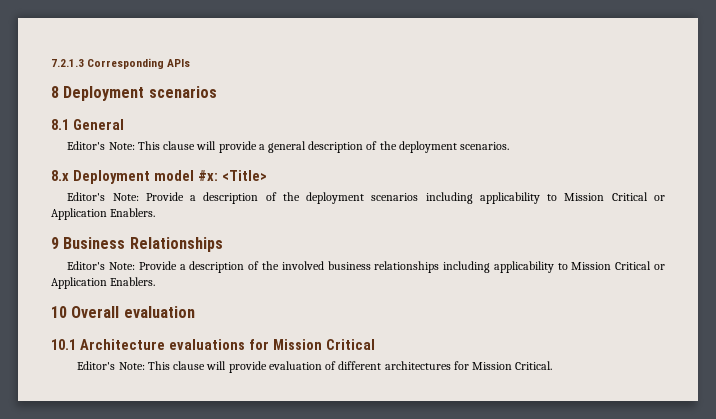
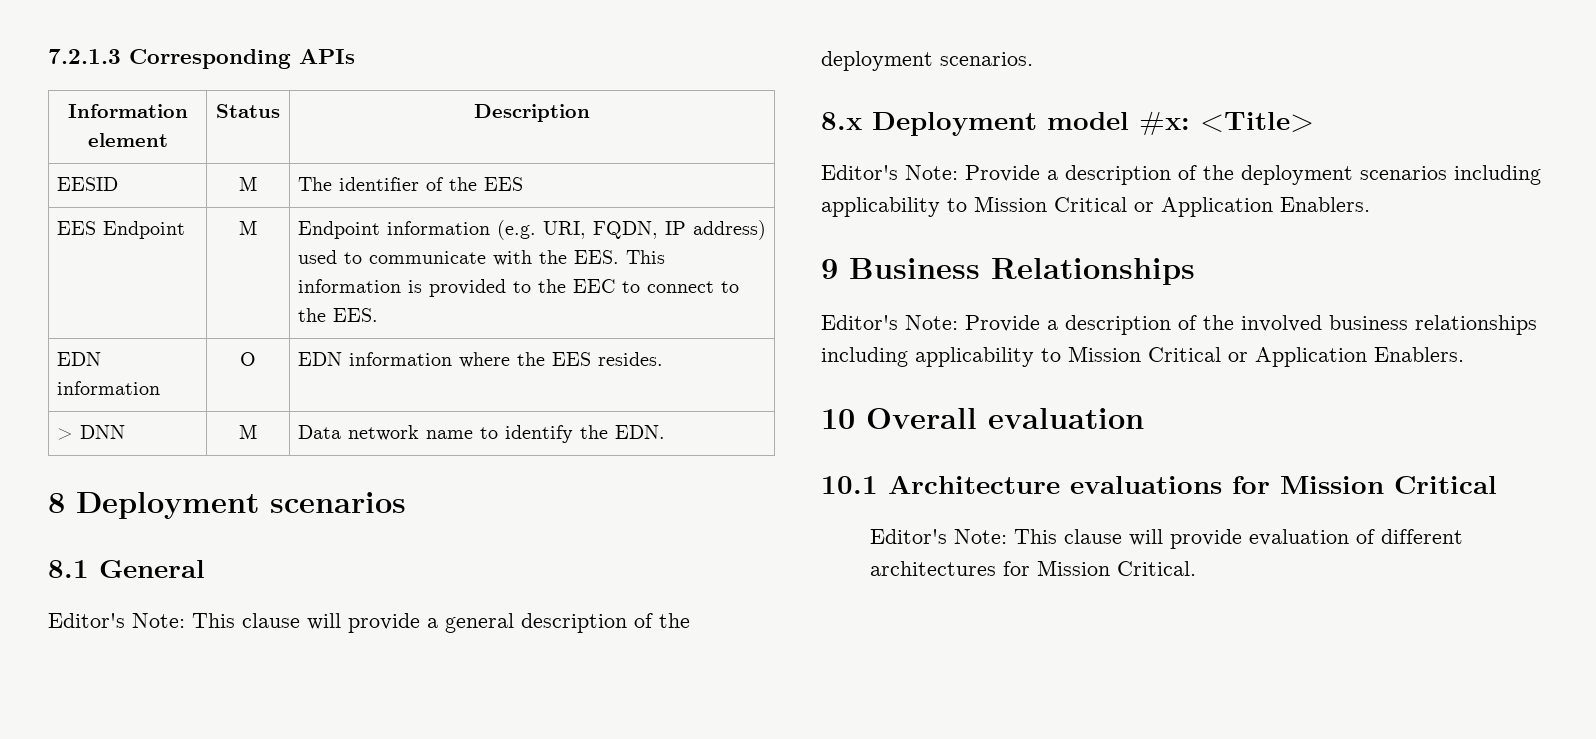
+ Information element | Status | Description
+ EESID | M | The identifier of the EES
+ EES Endpoint | M | Endpoint information (e.g. URI, FQDN, IP address) used to communicate with the EES. This information is provided to the EEC to connect to the EES.
+ EDN information | O | EDN information where the EES resides.
+ > DNN | M | Data network name to identify the EDN.

